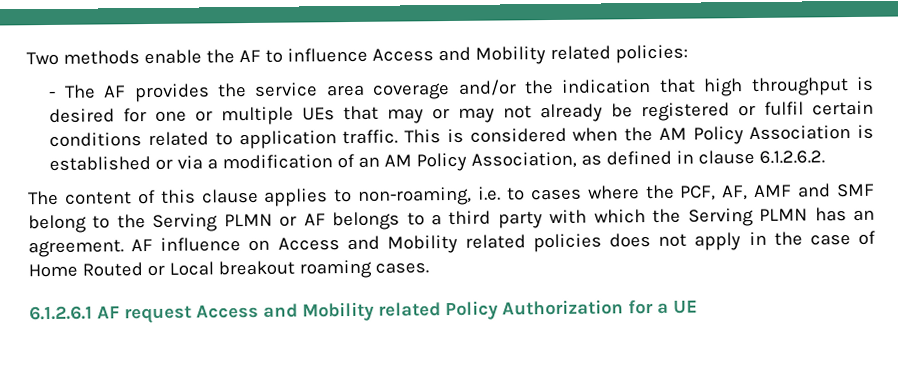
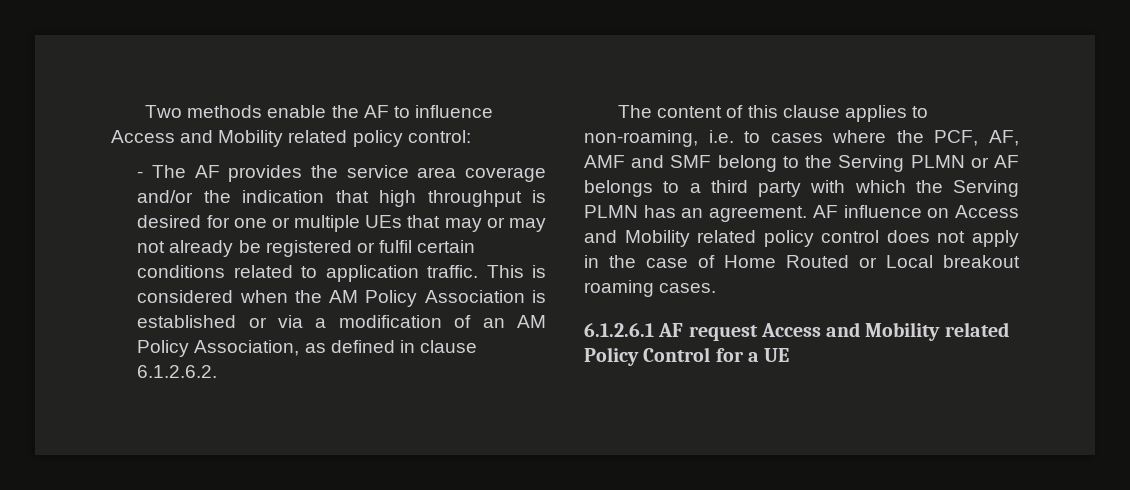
- Two methods enable the AF to influence Access and Mobility related policies:
+ Two methods enable the AF to influence Access and Mobility related policy control:
- AF influence on Access and Mobility related policies does not apply in the case of Home Routed or Local breakout roaming cases.
+ AF influence on Access and Mobility related policy control does not apply in the case of Home Routed or Local breakout roaming cases.
- 6.1.2.6.1 AF request Access and Mobility related Policy Authorization for a UE
+ 6.1.2.6.1 AF request Access and Mobility related Policy Control for a UE

